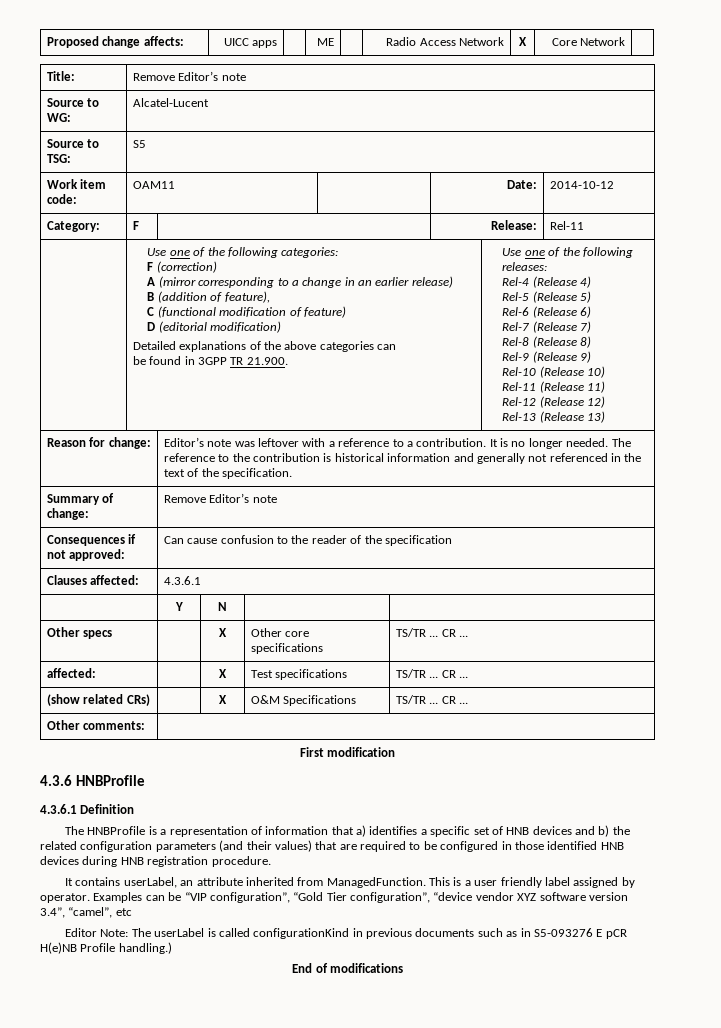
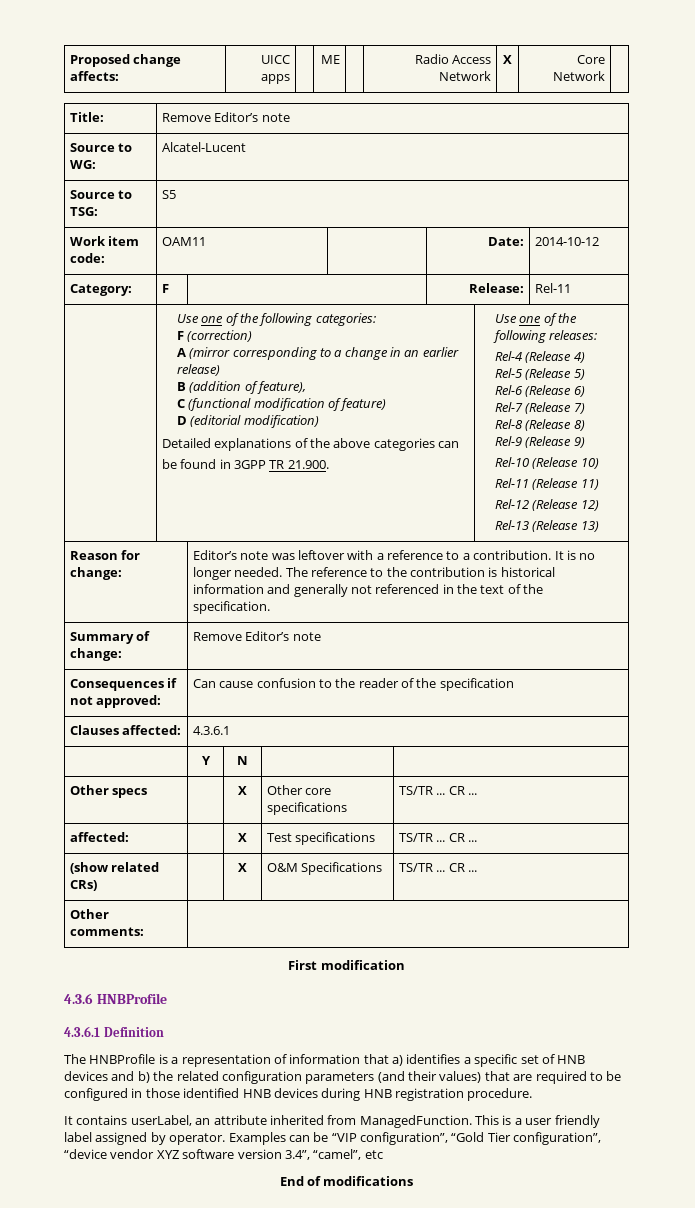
- Editor Note: The userLabel is called configurationKind in previous documents such as in S5-093276 E pCR H(e)NB Profile handling.)

